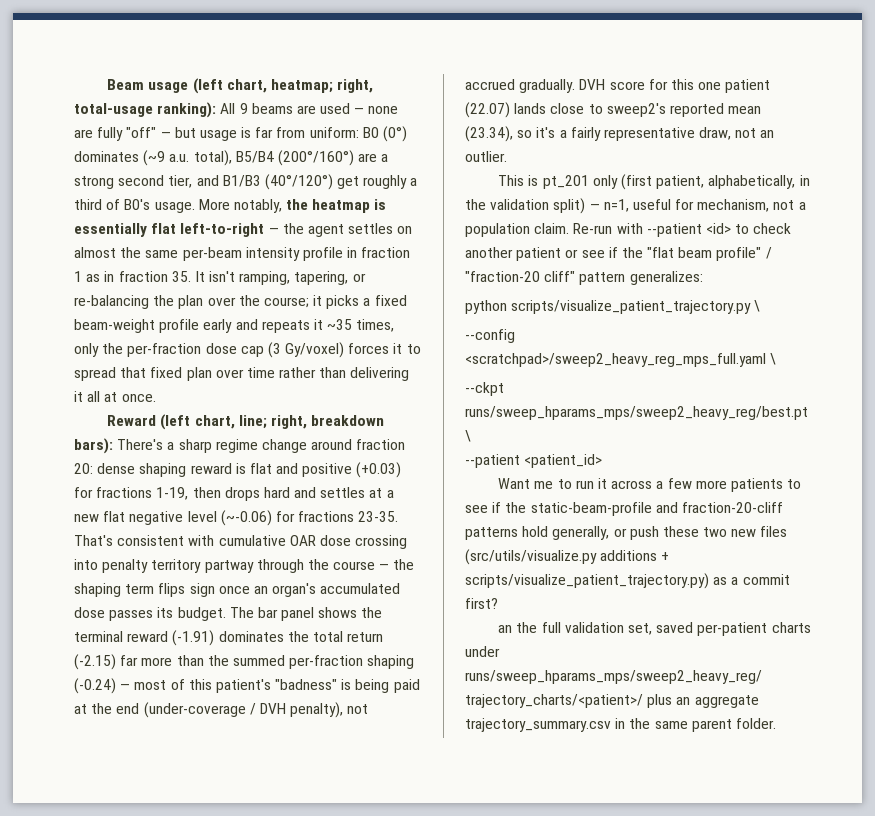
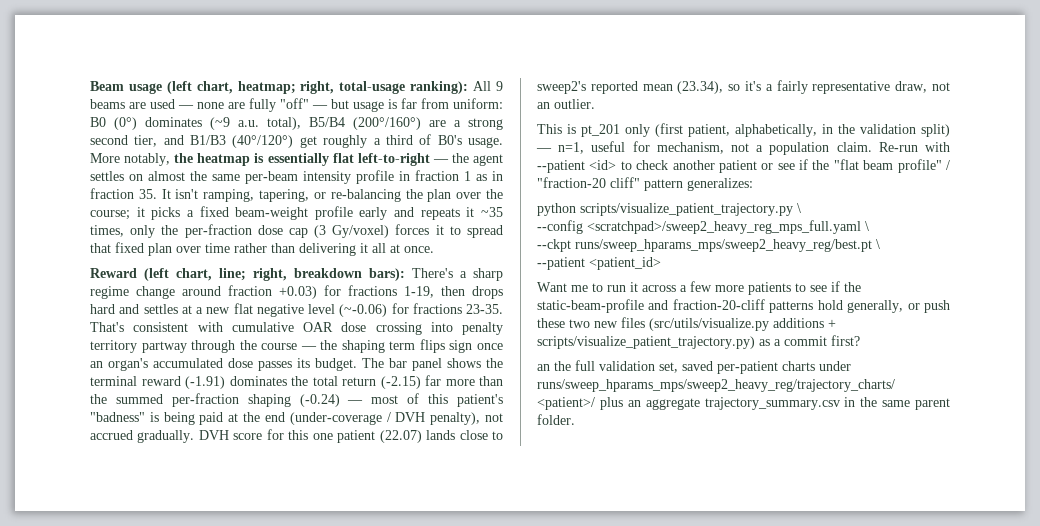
- Reward (left chart, line; right, breakdown bars): There's a sharp regime change around fraction 20: dense shaping reward is flat and positive (+0.03) for fractions 1-19, then drops hard and settles at a new flat negative level (~-0.06) for fractions 23-35.
+ Reward (left chart, line; right, breakdown bars): There's a sharp regime change around fraction +0.03) for fractions 1-19, then drops hard and settles at a new flat negative level (~-0.06) for fractions 23-35.

